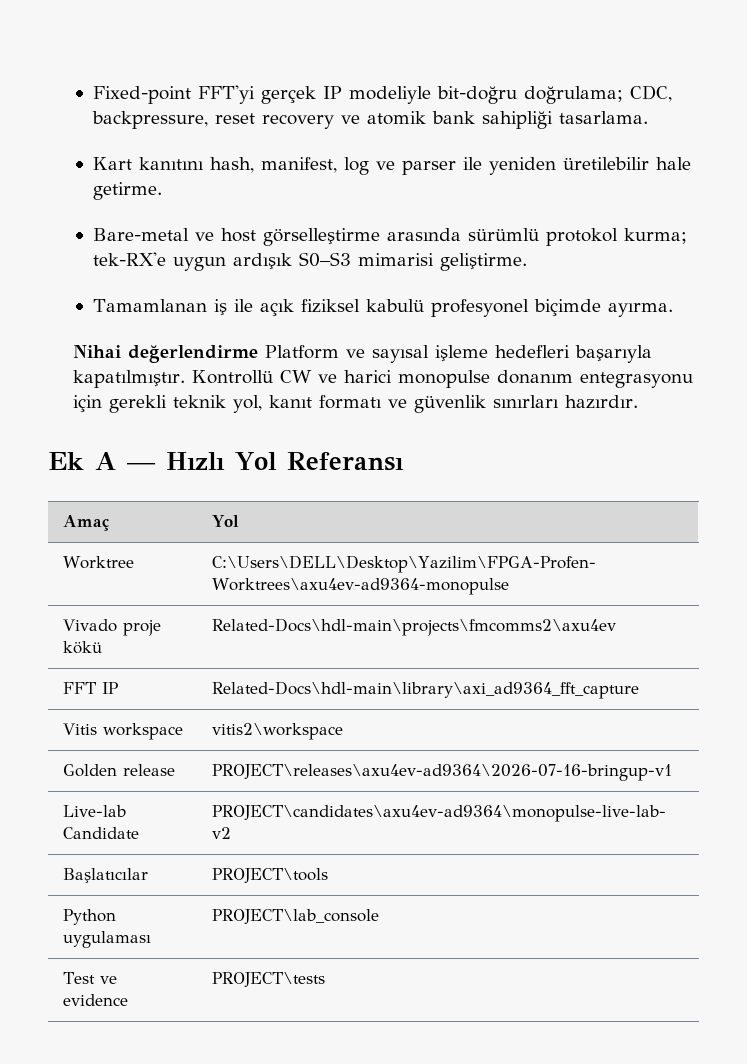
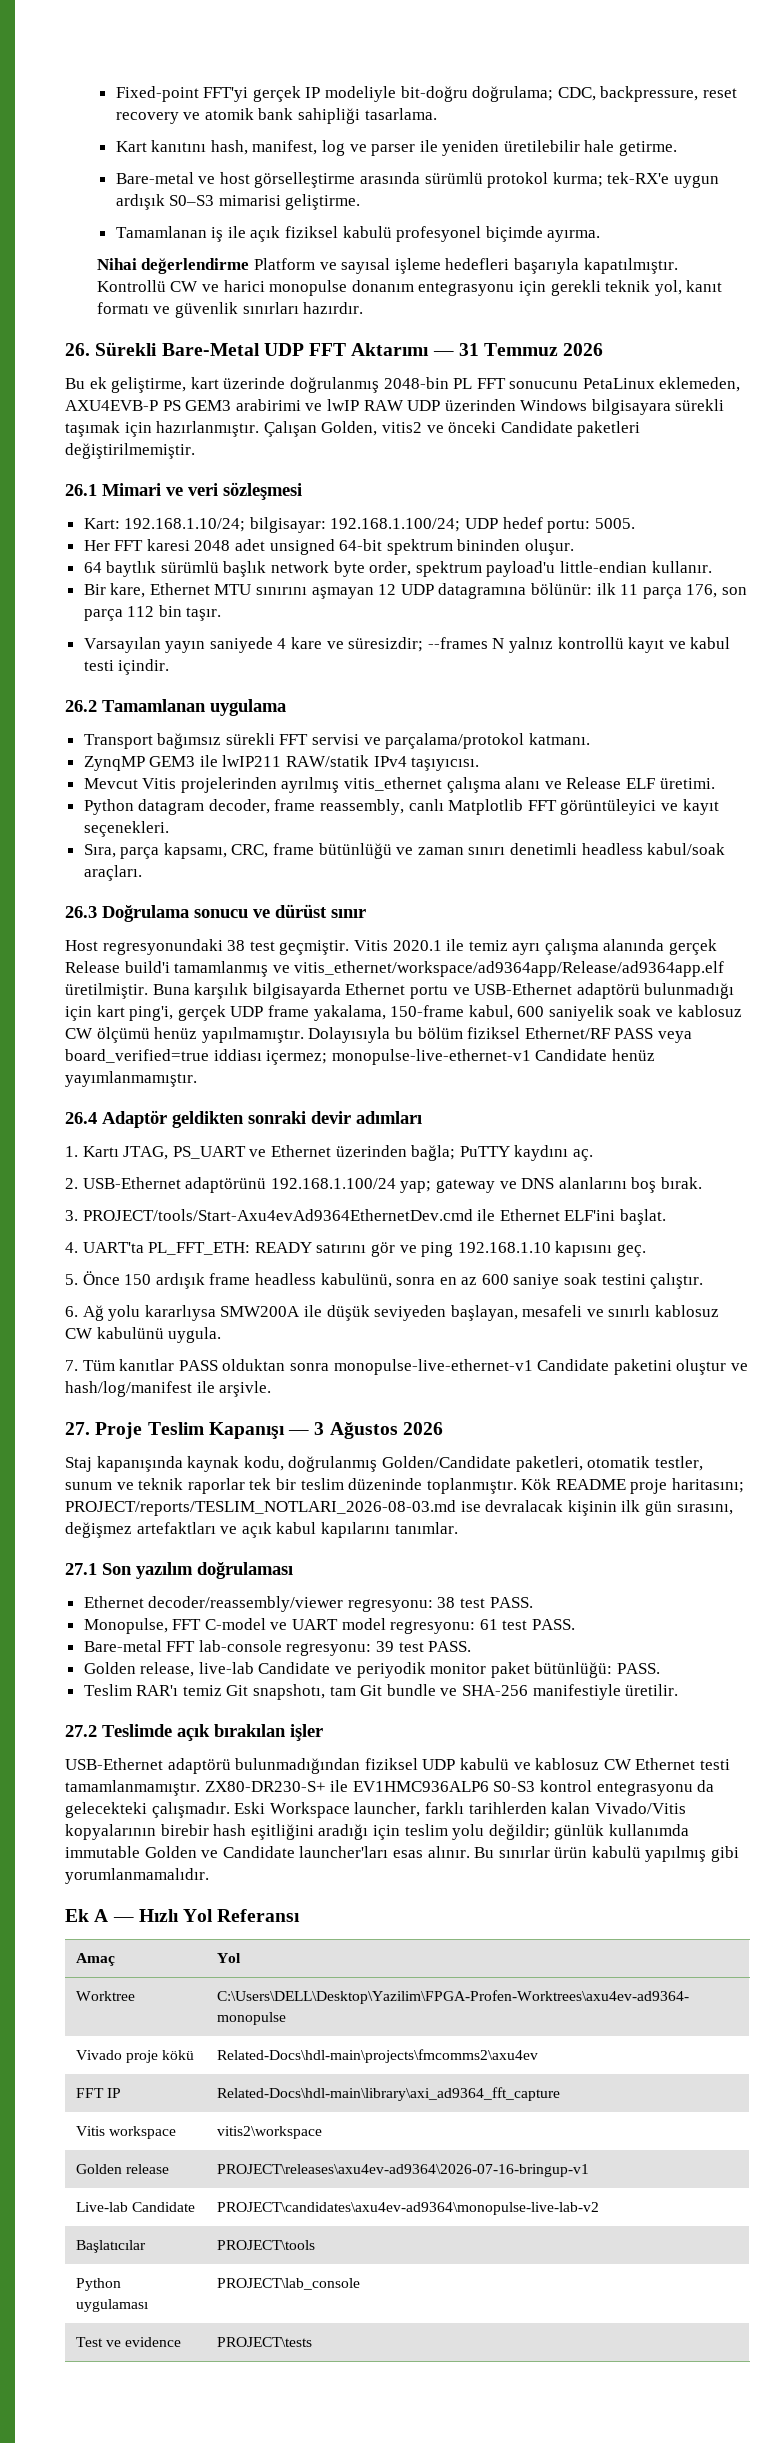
+ 26. Sürekli Bare-Metal UDP FFT Aktarımı — 31 Temmuz 2026
+ Bu ek geliştirme, kart üzerinde doğrulanmış 2048-bin PL FFT sonucunu PetaLinux eklemeden, AXU4EVB-P PS GEM3 arabirimi ve lwIP RAW UDP üzerinden Windows bilgisayara sürekli taşımak için hazırlanmıştır. Çalışan Golden, vitis2 ve önceki Candidate paketleri değiştirilmemiştir.
+ 26.1 Mimari ve veri sözleşmesi
+ Kart: 192.168.1.10/24; bilgisayar: 192.168.1.100/24; UDP hedef portu: 5005.
+ Her FFT karesi 2048 adet unsigned 64-bit spektrum bininden oluşur.
+ 64 baytlık sürümlü başlık network byte order, spektrum payload'u little-endian kullanır.
+ Bir kare, Ethernet MTU sınırını aşmayan 12 UDP datagramına bölünür: ilk 11 parça 176, son parça 112 bin taşır.
+ Varsayılan yayın saniyede 4 kare ve süresizdir; --frames N yalnız kontrollü kayıt ve kabul testi içindir.
+ 26.2 Tamamlanan uygulama
+ Transport bağımsız sürekli FFT servisi ve parçalama/protokol katmanı.
+ ZynqMP GEM3 ile lwIP211 RAW/statik IPv4 taşıyıcısı.
+ Mevcut Vitis projelerinden ayrılmış vitis_ethernet çalışma alanı ve Release ELF üretimi.
+ Python datagram decoder, frame reassembly, canlı Matplotlib FFT görüntüleyici ve kayıt seçenekleri.
+ Sıra, parça kapsamı, CRC, frame bütünlüğü ve zaman sınırı denetimli headless kabul/soak araçları.
+ 26.3 Doğrulama sonucu ve dürüst sınır
+ Host regresyonundaki 38 test geçmiştir. Vitis 2020.1 ile temiz ayrı çalışma alanında gerçek Release build'i tamamlanmış ve vitis_ethernet/workspace/ad9364app/Release/ad9364app.elf üretilmiştir. Buna karşılık bilgisayarda Ethernet portu ve USB-Ethernet adaptörü bulunmadığı için kart ping'i, gerçek UDP frame yakalama, 150-frame kabul, 600 saniyelik soak ve kablosuz CW ölçümü henüz yapılmamıştır. Dolayısıyla bu bölüm fiziksel Ethernet/RF PASS veya board_verified=true iddiası içermez; monopulse-live-ethernet-v1 Candidate henüz yayımlanmamıştır.
+ 26.4 Adaptör geldikten sonraki devir adımları
+ 1. Kartı JTAG, PS_UART ve Ethernet üzerinden bağla; PuTTY kaydını aç.
+ 2. USB-Ethernet adaptörünü 192.168.1.100/24 yap; gateway ve DNS alanlarını boş bırak.
+ 3. PROJECT/tools/Start-Axu4evAd9364EthernetDev.cmd ile Ethernet ELF'ini başlat.
+ 4. UART'ta PL_FFT_ETH: READY satırını gör ve ping 192.168.1.10 kapısını geç.
+ 5. Önce 150 ardışık frame headless kabulünü, sonra en az 600 saniye soak testini çalıştır.
+ 6. Ağ yolu kararlıysa SMW200A ile düşük seviyeden başlayan, mesafeli ve sınırlı kablosuz CW kabulünü uygula.
+ 7. Tüm kanıtlar PASS olduktan sonra monopulse-live-ethernet-v1 Candidate paketini oluştur ve hash/log/manifest ile arşivle.
+ 27. Proje Teslim Kapanışı — 3 Ağustos 2026
+ Staj kapanışında kaynak kodu, doğrulanmış Golden/Candidate paketleri, otomatik testler, sunum ve teknik raporlar tek bir teslim düzeninde toplanmıştır. Kök README proje haritasını; PROJECT/reports/TESLIM_NOTLARI_2026-08-03.md ise devralacak kişinin ilk gün sırasını, değişmez artefaktları ve açık kabul kapılarını tanımlar.
+ 27.1 Son yazılım doğrulaması
+ Ethernet decoder/reassembly/viewer regresyonu: 38 test PASS.
+ Monopulse, FFT C-model ve UART model regresyonu: 61 test PASS.
+ Bare-metal FFT lab-console regresyonu: 39 test PASS.
+ Golden release, live-lab Candidate ve periyodik monitor paket bütünlüğü: PASS.
+ Teslim RAR'ı temiz Git snapshotı, tam Git bundle ve SHA-256 manifestiyle üretilir.
+ 27.2 Teslimde açık bırakılan işler
+ USB-Ethernet adaptörü bulunmadığından fiziksel UDP kabulü ve kablosuz CW Ethernet testi tamamlanmamıştır. ZX80-DR230-S+ ile EV1HMC936ALP6 S0-S3 kontrol entegrasyonu da gelecekteki çalışmadır. Eski Workspace launcher, farklı tarihlerden kalan Vivado/Vitis kopyalarının birebir hash eşitliğini aradığı için teslim yolu değildir; günlük kullanımda immutable Golden ve Candidate launcher'ları esas alınır. Bu sınırlar ürün kabulü yapılmış gibi yorumlanmamalıdır.

